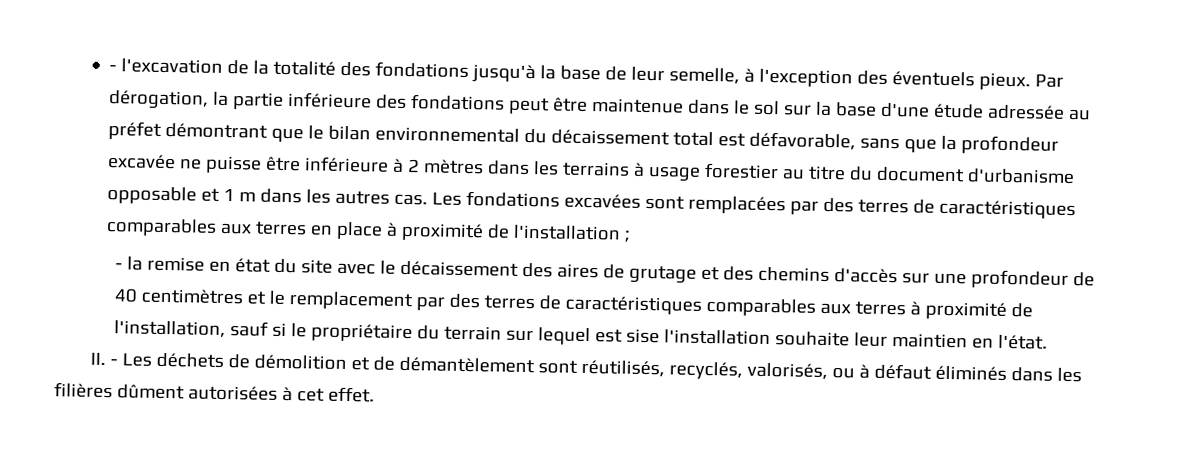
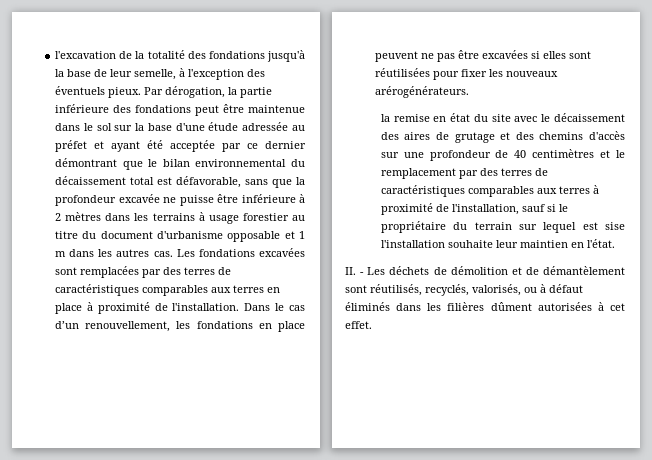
- - l'excavation de la totalité des fondations jusqu'à la base de leur semelle, à l'exception des éventuels pieux.
+ l'excavation de la totalité des fondations jusqu'à la base de leur semelle, à l'exception des éventuels pieux.
- Par dérogation, la partie inférieure des fondations peut être maintenue dans le sol sur la base d'une étude adressée au préfet démontrant que le bilan environnemental du décaissement total est défavorable, sans que la profondeur excavée ne puisse être inférieure à 2 mètres dans les terrains à usage forestier au titre du document d'urbanisme opposable et 1 m dans les autres cas.
+ Par dérogation, la partie inférieure des fondations peut être maintenue dans le sol sur la base d'une étude adressée au préfet et ayant été acceptée par ce dernier démontrant que le bilan environnemental du décaissement total est défavorable, sans que la profondeur excavée ne puisse être inférieure à 2 mètres dans les terrains à usage forestier au titre du document d'urbanisme opposable et 1 m dans les autres cas.
- Les fondations excavées sont remplacées par des terres de caractéristiques comparables aux terres en place à proximité de l'installation ;
- - la remise en état du site avec le décaissement des aires de grutage et des chemins d'accès sur une profondeur de 40 centimètres et le remplacement par des terres de caractéristiques comparables aux terres à proximité de l'installation, sauf si le propriétaire du terrain sur lequel est sise l'installation souhaite leur maintien en l'état.
+ Les fondations excavées sont remplacées par des terres de caractéristiques comparables aux terres en place à proximité de l'installation. Dans le cas d’un renouvellement, les fondations en place peuvent ne pas être excavées si elles sont réutilisées pour fixer les nouveaux arérogénérateurs.
+ la remise en état du site avec le décaissement des aires de grutage et des chemins d'accès sur une profondeur de 40 centimètres et le remplacement par des terres de caractéristiques comparables aux terres à proximité de l'installation, sauf si le propriétaire du terrain sur lequel est sise l'installation souhaite leur maintien en l'état.

